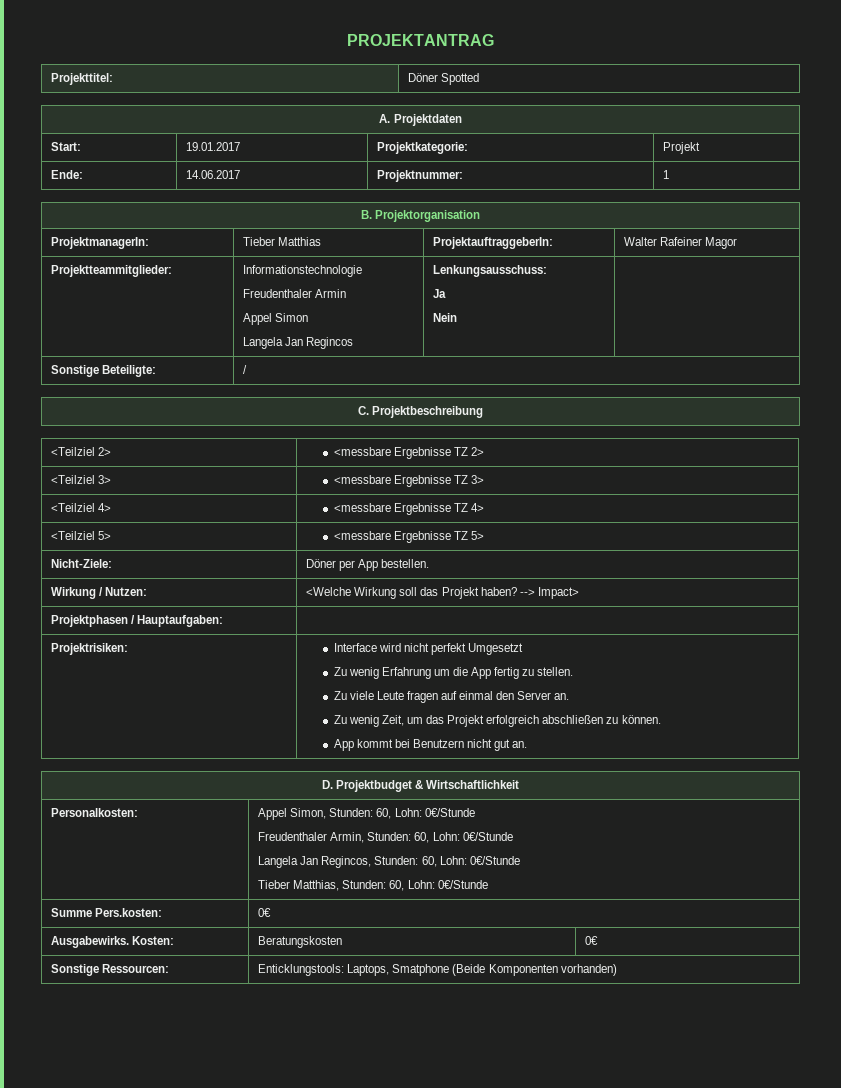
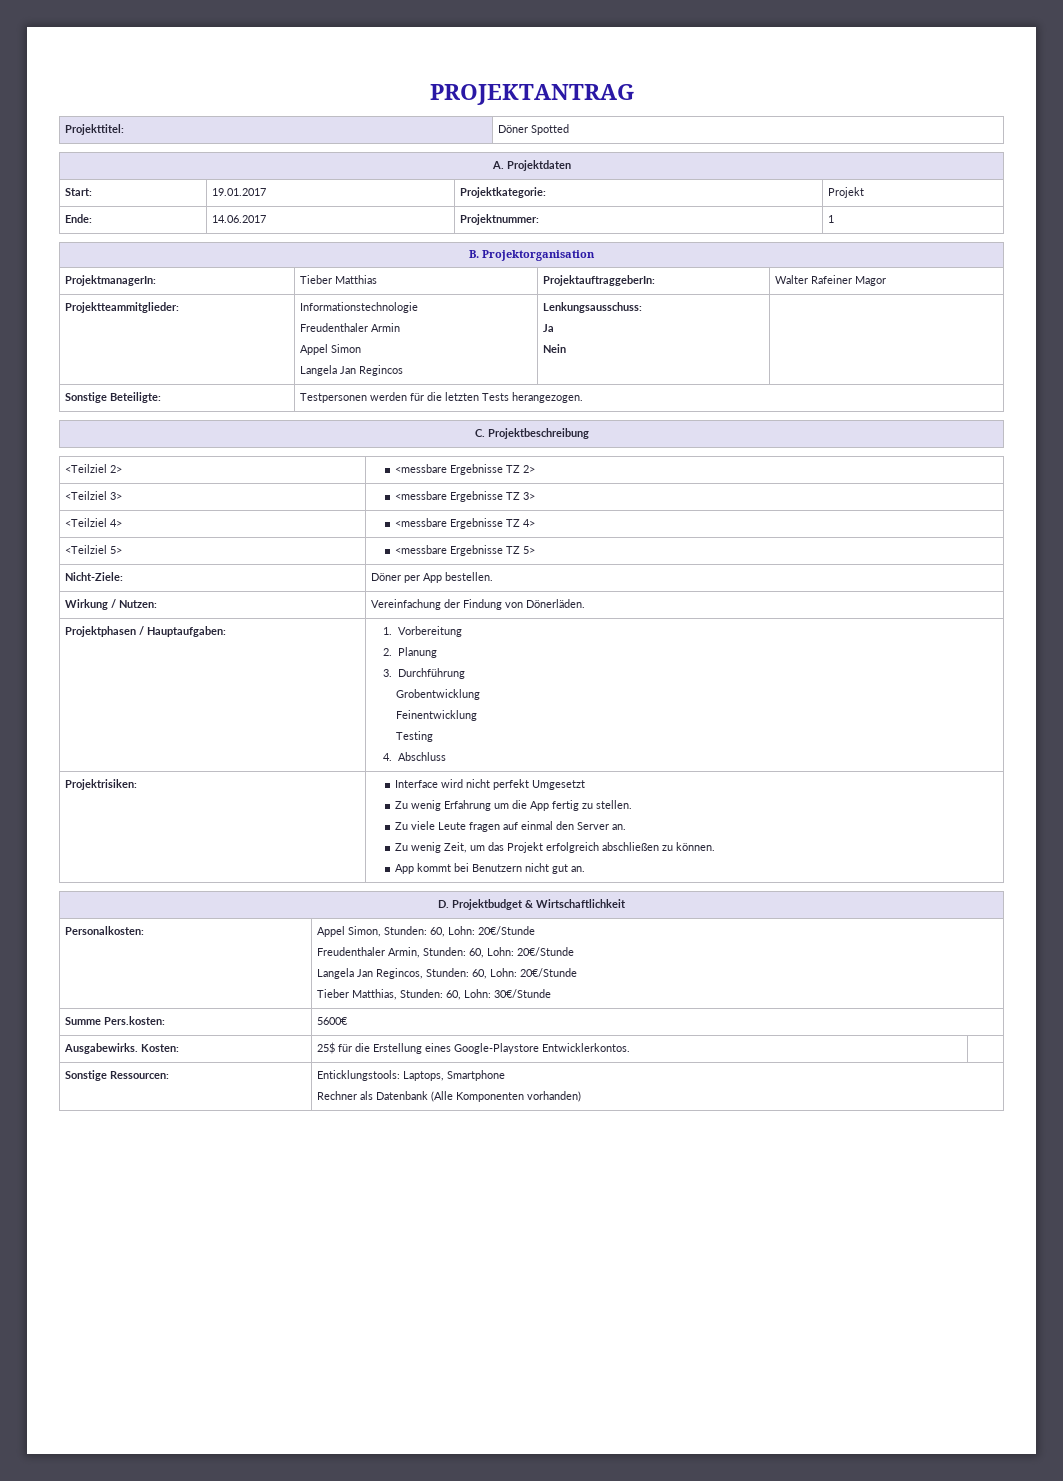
- Sonstige Beteiligte: | /
+ Sonstige Beteiligte: | Testpersonen werden für die letzten Tests herangezogen.
- Wirkung / Nutzen: | <Welche Wirkung soll das Projekt haben? --> Impact>
- Projektphasen / Hauptaufgaben: |
+ Wirkung / Nutzen: | Vereinfachung der Findung von Dönerläden.
+ Projektphasen / Hauptaufgaben: | 1. Vorbereitung
+ 2. Planung
+ 3. Durchführung
+ Grobentwicklung
+ Feinentwicklung
+ Testing
+ 4. Abschluss
- Personalkosten: | Appel Simon, Stunden: 60, Lohn: 0€/Stunde
- Freudenthaler Armin, Stunden: 60, Lohn: 0€/Stunde
- Langela Jan Regincos, Stunden: 60, Lohn: 0€/Stunde
- Tieber Matthias, Stunden: 60, Lohn: 0€/Stunde
+ Personalkosten: | Appel Simon, Stunden: 60, Lohn: 20€/Stunde
+ Freudenthaler Armin, Stunden: 60, Lohn: 20€/Stunde
+ Langela Jan Regincos, Stunden: 60, Lohn: 20€/Stunde
+ Tieber Matthias, Stunden: 60, Lohn: 30€/Stunde
- Summe Pers.kosten: | 0€
+ Summe Pers.kosten: | 5600€
- Ausgabewirks. Kosten: | Beratungskosten | 0€
+ Ausgabewirks. Kosten: | 25$ für die Erstellung eines Google-Playstore Entwicklerkontos. |
- Sonstige Ressourcen: | Enticklungstools: Laptops, Smatphone (Beide Komponenten vorhanden)
+ Sonstige Ressourcen: | Enticklungstools: Laptops, Smartphone
+ Rechner als Datenbank (Alle Komponenten vorhanden)

